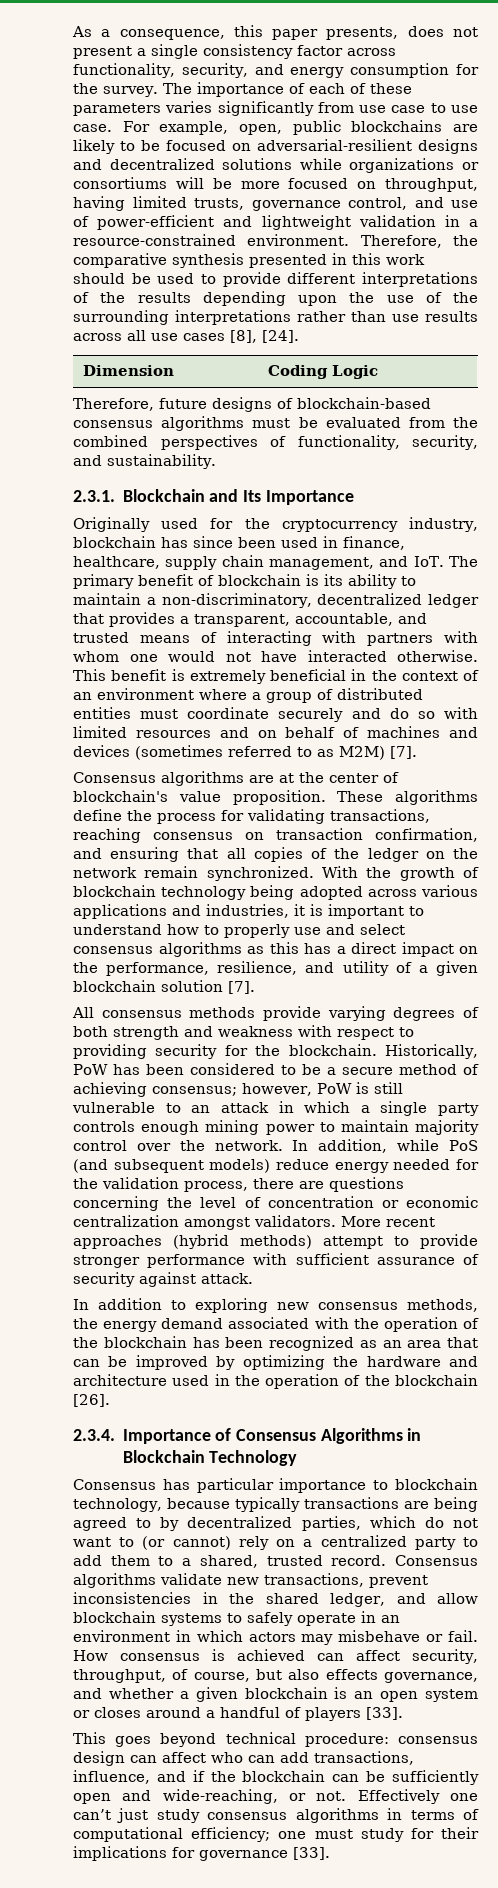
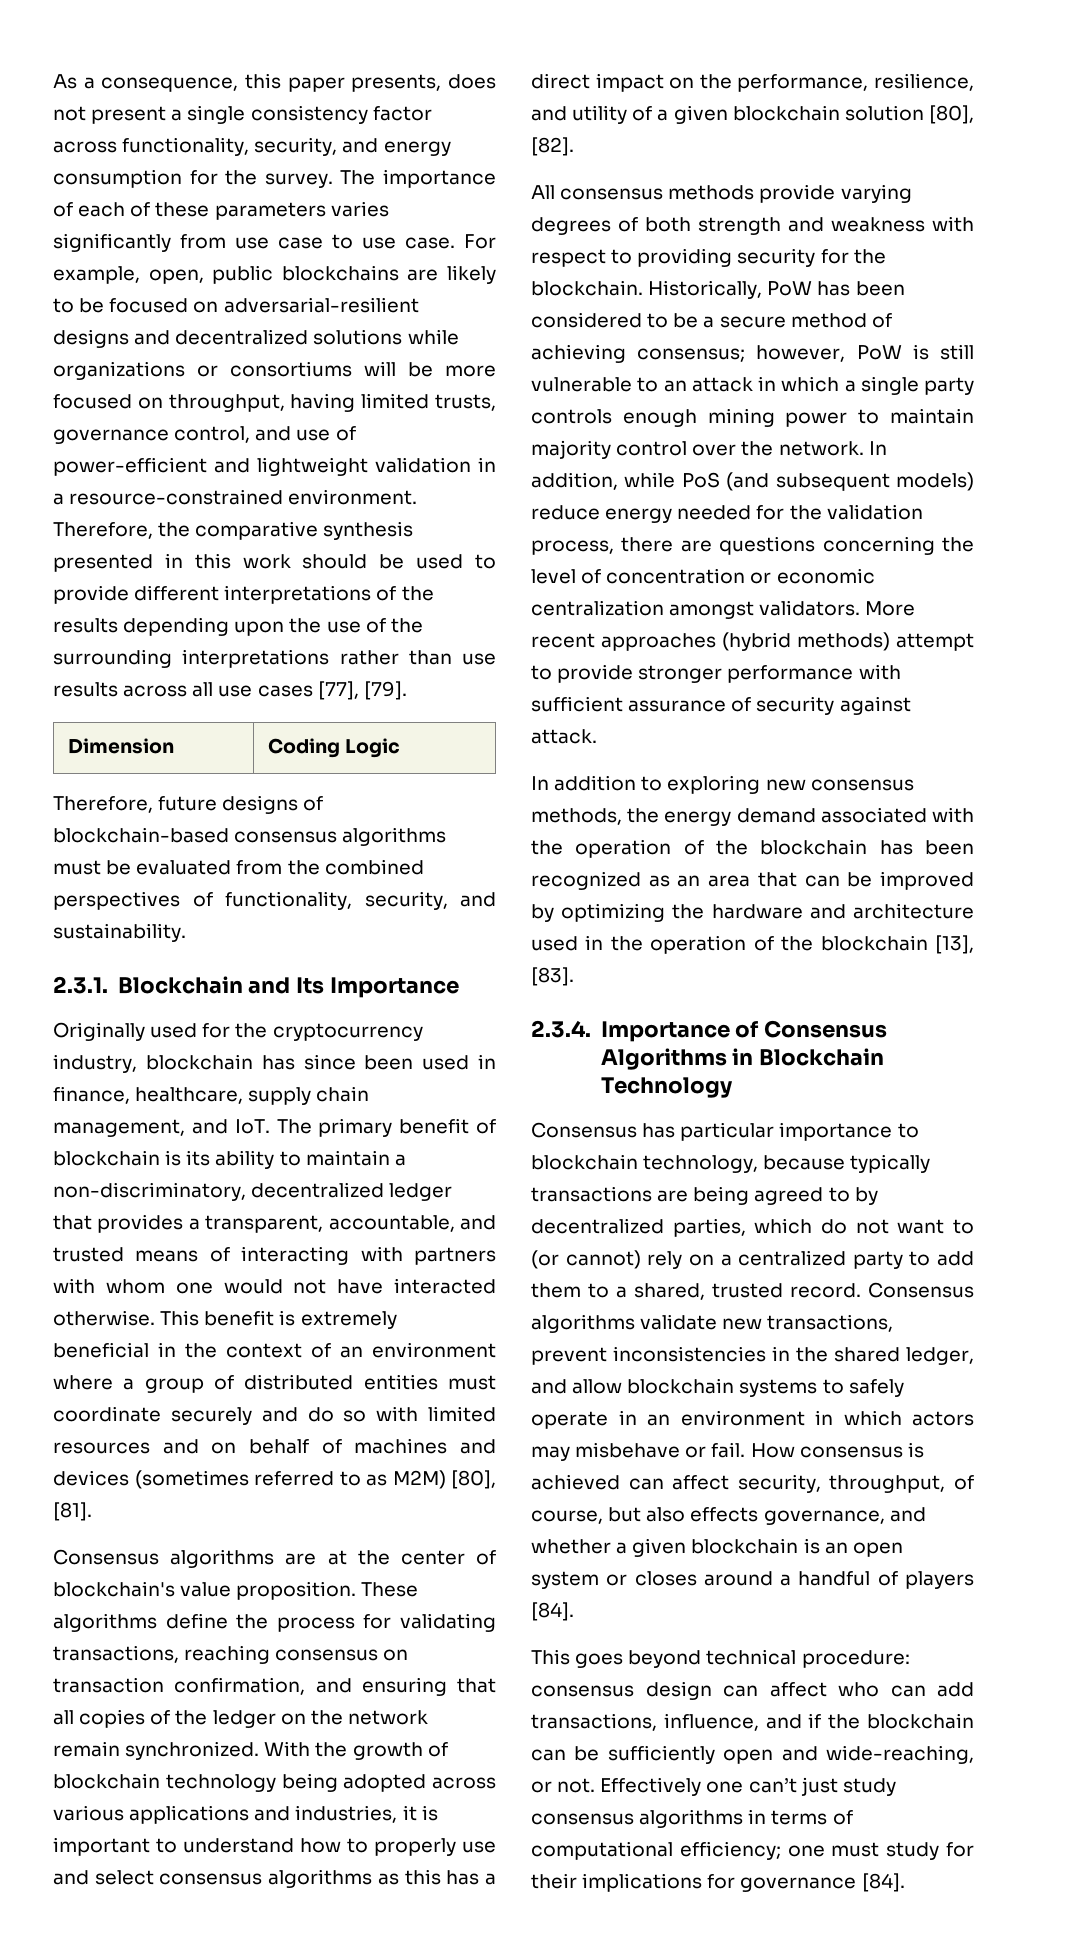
- Therefore, the comparative synthesis presented in this work should be used to provide different interpretations of the results depending upon the use of the surrounding interpretations rather than use results across all use cases [8], [24].
+ Therefore, the comparative synthesis presented in this work should be used to provide different interpretations of the results depending upon the use of the surrounding interpretations rather than use results across all use cases [77], [79].
- This benefit is extremely beneficial in the context of an environment where a group of distributed entities must coordinate securely and do so with limited resources and on behalf of machines and devices (sometimes referred to as M2M) [7].
+ This benefit is extremely beneficial in the context of an environment where a group of distributed entities must coordinate securely and do so with limited resources and on behalf of machines and devices (sometimes referred to as M2M) [80], [81].
- With the growth of blockchain technology being adopted across various applications and industries, it is important to understand how to properly use and select consensus algorithms as this has a direct impact on the performance, resilience, and utility of a given blockchain solution [7].
+ With the growth of blockchain technology being adopted across various applications and industries, it is important to understand how to properly use and select consensus algorithms as this has a direct impact on the performance, resilience, and utility of a given blockchain solution [80], [82].
- In addition to exploring new consensus methods, the energy demand associated with the operation of the blockchain has been recognized as an area that can be improved by optimizing the hardware and architecture used in the operation of the blockchain [26].
+ In addition to exploring new consensus methods, the energy demand associated with the operation of the blockchain has been recognized as an area that can be improved by optimizing the hardware and architecture used in the operation of the blockchain [13], [83].
- How consensus is achieved can affect security, throughput, of course, but also effects governance, and whether a given blockchain is an open system or closes around a handful of players [33].
+ How consensus is achieved can affect security, throughput, of course, but also effects governance, and whether a given blockchain is an open system or closes around a handful of players [84].
- Effectively one can’t just study consensus algorithms in terms of computational efficiency; one must study for their implications for governance [33].
+ Effectively one can’t just study consensus algorithms in terms of computational efficiency; one must study for their implications for governance [84].

